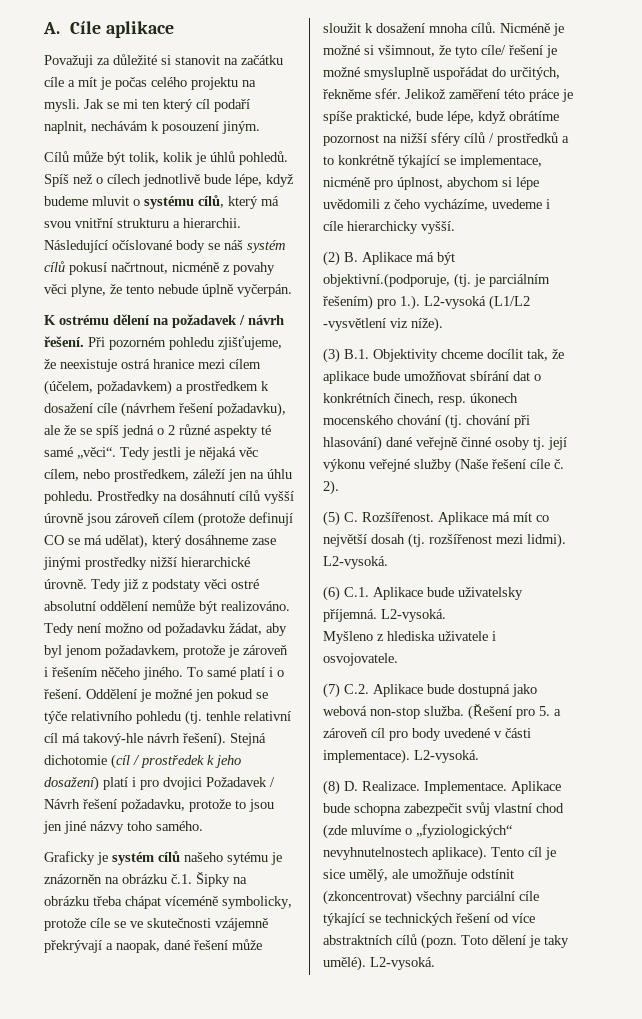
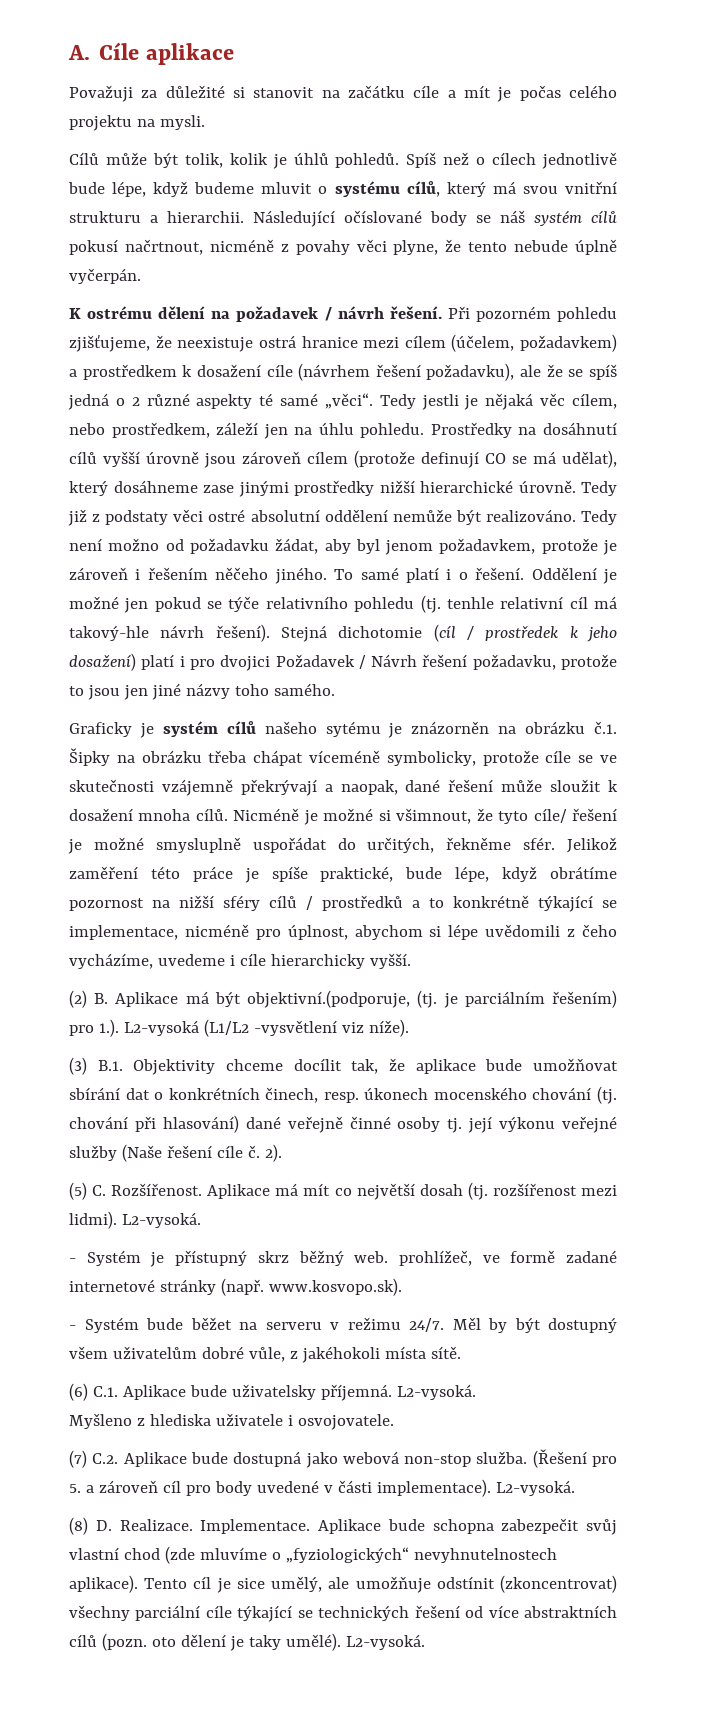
- Jak se mi ten který cíl podaří naplnit, nechávám k posouzení jiným.
+ - Systém je přístupný skrz běžný web. prohlížeč, ve formě zadané internetové stránky (např. www.kosvopo.sk).
+ - Systém bude běžet na serveru v režimu 24/7. Měl by být dostupný všem uživatelům dobré vůle, z jakéhokoli místa sítě.
- Tento cíl je sice umělý, ale umožňuje odstínit (zkoncentrovat) všechny parciální cíle týkající se technických řešení od více abstraktních cílů (pozn. Toto dělení je taky umělé).
+ Tento cíl je sice umělý, ale umožňuje odstínit (zkoncentrovat) všechny parciální cíle týkající se technických řešení od více abstraktních cílů (pozn. oto dělení je taky umělé).

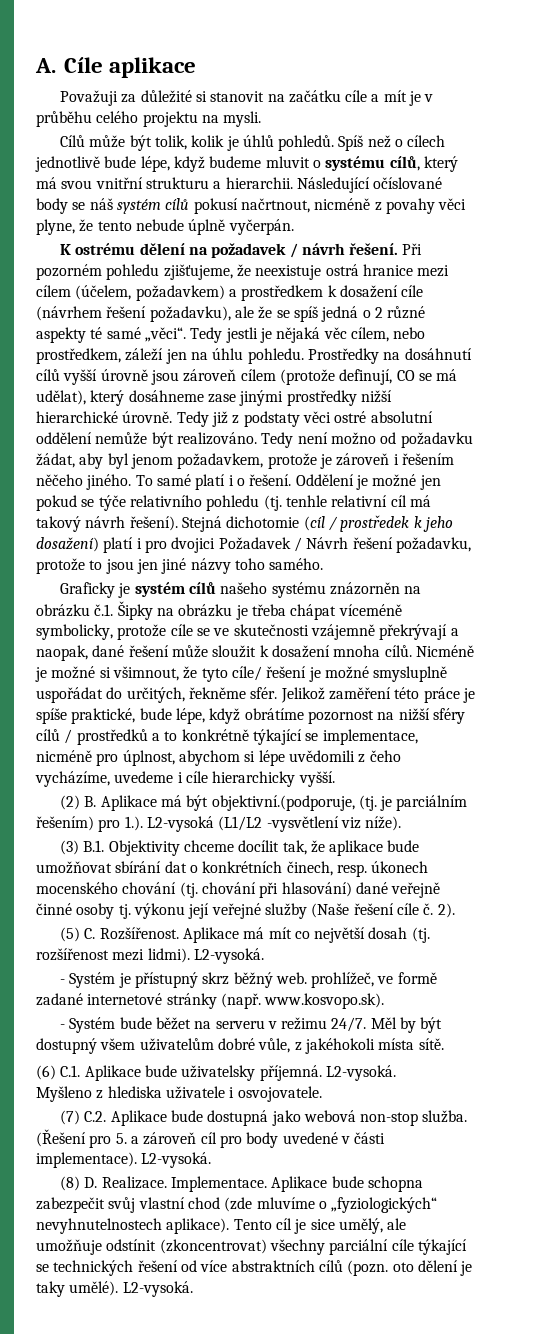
- Považuji za důležité si stanovit na začátku cíle a mít je počas celého projektu na mysli.
+ Považuji za důležité si stanovit na začátku cíle a mít je v průběhu celého projektu na mysli.
- Prostředky na dosáhnutí cílů vyšší úrovně jsou zároveň cílem (protože definují CO se má udělat), který dosáhneme zase jinými prostředky nižší hierarchické úrovně.
+ Prostředky na dosáhnutí cílů vyšší úrovně jsou zároveň cílem (protože definují, CO se má udělat), který dosáhneme zase jinými prostředky nižší hierarchické úrovně.
- Oddělení je možné jen pokud se týče relativního pohledu (tj. tenhle relativní cíl má takový-hle návrh řešení).
+ Oddělení je možné jen pokud se týče relativního pohledu (tj. tenhle relativní cíl má takový návrh řešení).
- Graficky je systém cílů našeho sytému je znázorněn na obrázku č.1. Šipky na obrázku třeba chápat víceméně symbolicky, protože cíle se ve skutečnosti vzájemně překrývají a naopak, dané řešení může sloužit k dosažení mnoha cílů.
+ Graficky je systém cílů našeho systému znázorněn na obrázku č.1. Šipky na obrázku je třeba chápat víceméně symbolicky, protože cíle se ve skutečnosti vzájemně překrývají a naopak, dané řešení může sloužit k dosažení mnoha cílů.
- (3) B.1. Objektivity chceme docílit tak, že aplikace bude umožňovat sbírání dat o konkrétních činech, resp. úkonech mocenského chování (tj. chování při hlasování) dané veřejně činné osoby tj. její výkonu veřejné služby (Naše řešení cíle č.
+ (3) B.1. Objektivity chceme docílit tak, že aplikace bude umožňovat sbírání dat o konkrétních činech, resp. úkonech mocenského chování (tj. chování při hlasování) dané veřejně činné osoby tj. výkonu její veřejné služby (Naše řešení cíle č.

